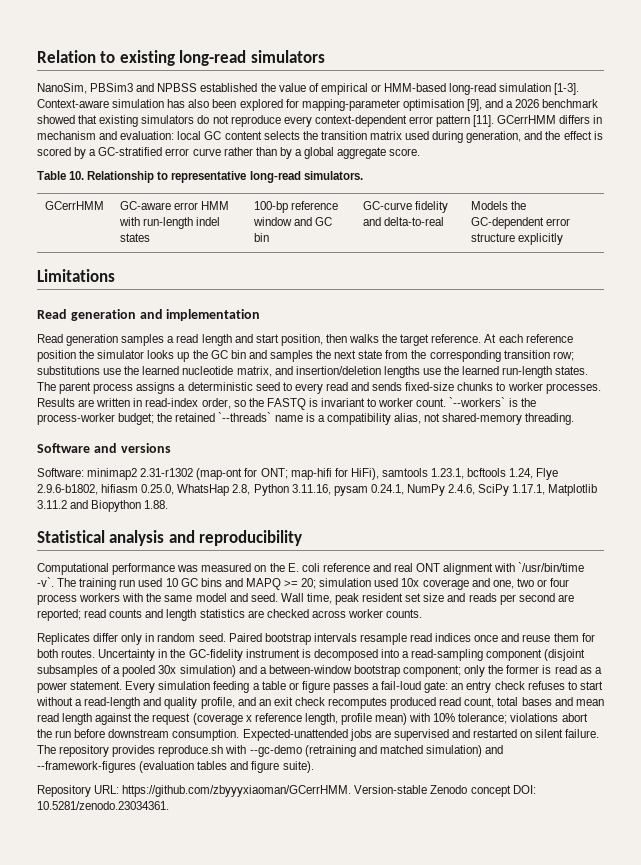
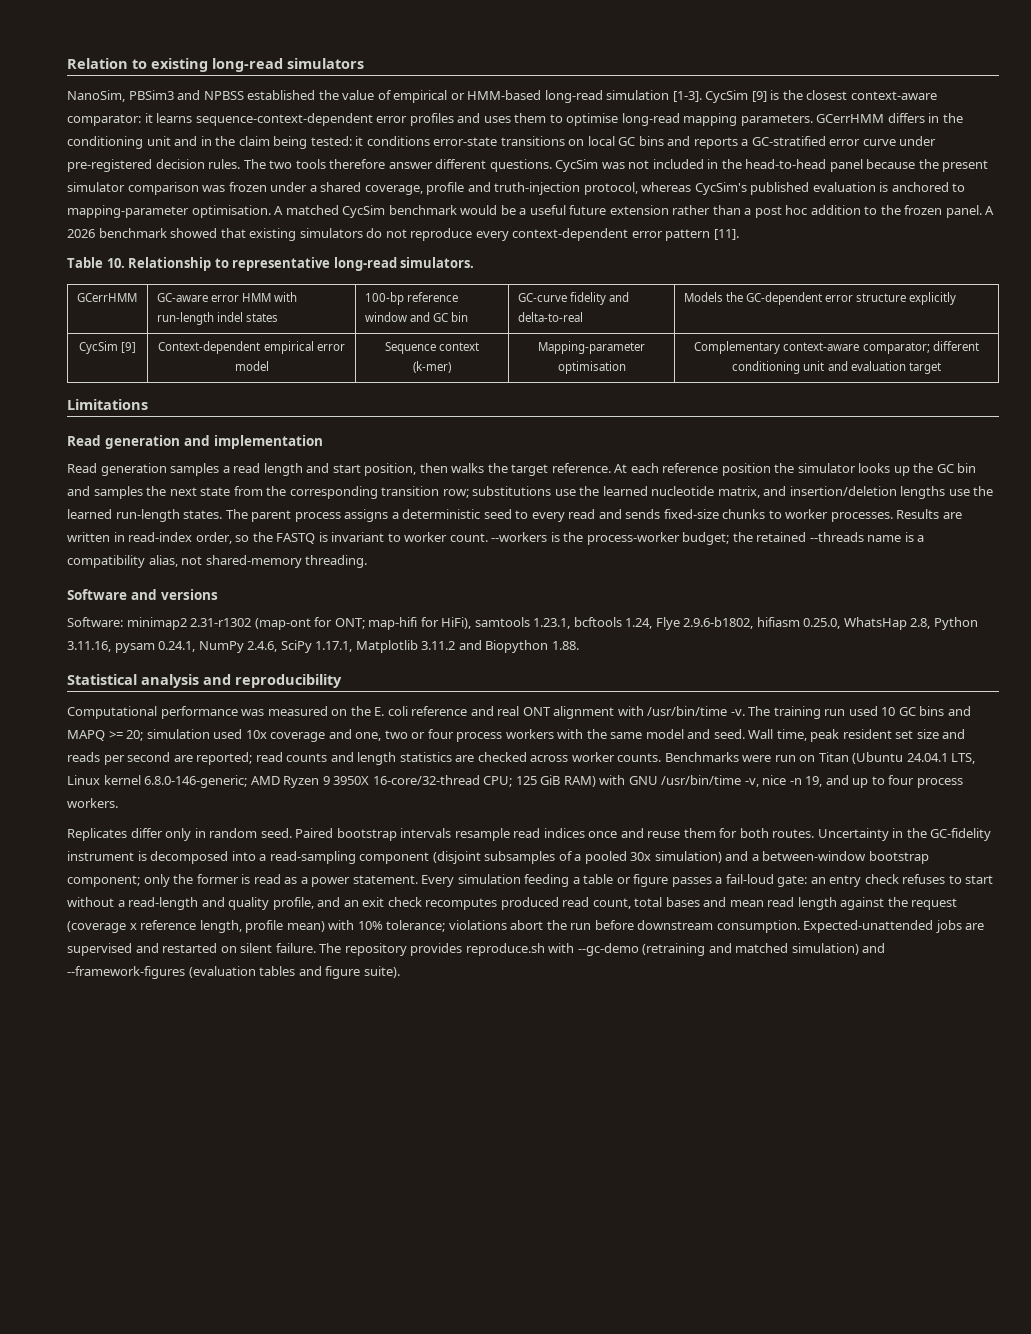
- Context-aware simulation has also been explored for mapping-parameter optimisation [9], and a 2026 benchmark showed that existing simulators do not reproduce every context-dependent error pattern [11]. GCerrHMM differs in mechanism and evaluation: local GC content selects the transition matrix used during generation, and the effect is scored by a GC-stratified error curve rather than by a global aggregate score.
+ CycSim [9] is the closest context-aware comparator: it learns sequence-context-dependent error profiles and uses them to optimise long-read mapping parameters. GCerrHMM differs in the conditioning unit and in the claim being tested: it conditions error-state transitions on local GC bins and reports a GC-stratified error curve under pre-registered decision rules. The two tools therefore answer different questions. CycSim was not included in the head-to-head panel because the present simulator comparison was frozen under a shared coverage, profile and truth-injection protocol, whereas CycSim's published evaluation is anchored to mapping-parameter optimisation. A matched CycSim benchmark would be a useful future extension rather than a post hoc addition to the frozen panel. A 2026 benchmark showed that existing simulators do not reproduce every context-dependent error pattern [11].
+ CycSim [9] | Context-dependent empirical error model | Sequence context (k-mer) | Mapping-parameter optimisation | Complementary context-aware comparator; different conditioning unit and evaluation target
- `--workers` is the process-worker budget; the retained `--threads` name is a compatibility alias, not shared-memory threading.
+ --workers is the process-worker budget; the retained --threads name is a compatibility alias, not shared-memory threading.
- Computational performance was measured on the E. coli reference and real ONT alignment with `/usr/bin/time -v`.
+ Computational performance was measured on the E. coli reference and real ONT alignment with /usr/bin/time -v.
+ Benchmarks were run on Titan (Ubuntu 24.04.1 LTS, Linux kernel 6.8.0-146-generic; AMD Ryzen 9 3950X 16-core/32-thread CPU; 125 GiB RAM) with GNU /usr/bin/time -v, nice -n 19, and up to four process workers.
- Repository URL: https://github.com/zbyyyxiaoman/GCerrHMM. Version-stable Zenodo concept DOI: 10.5281/zenodo.23034361.

